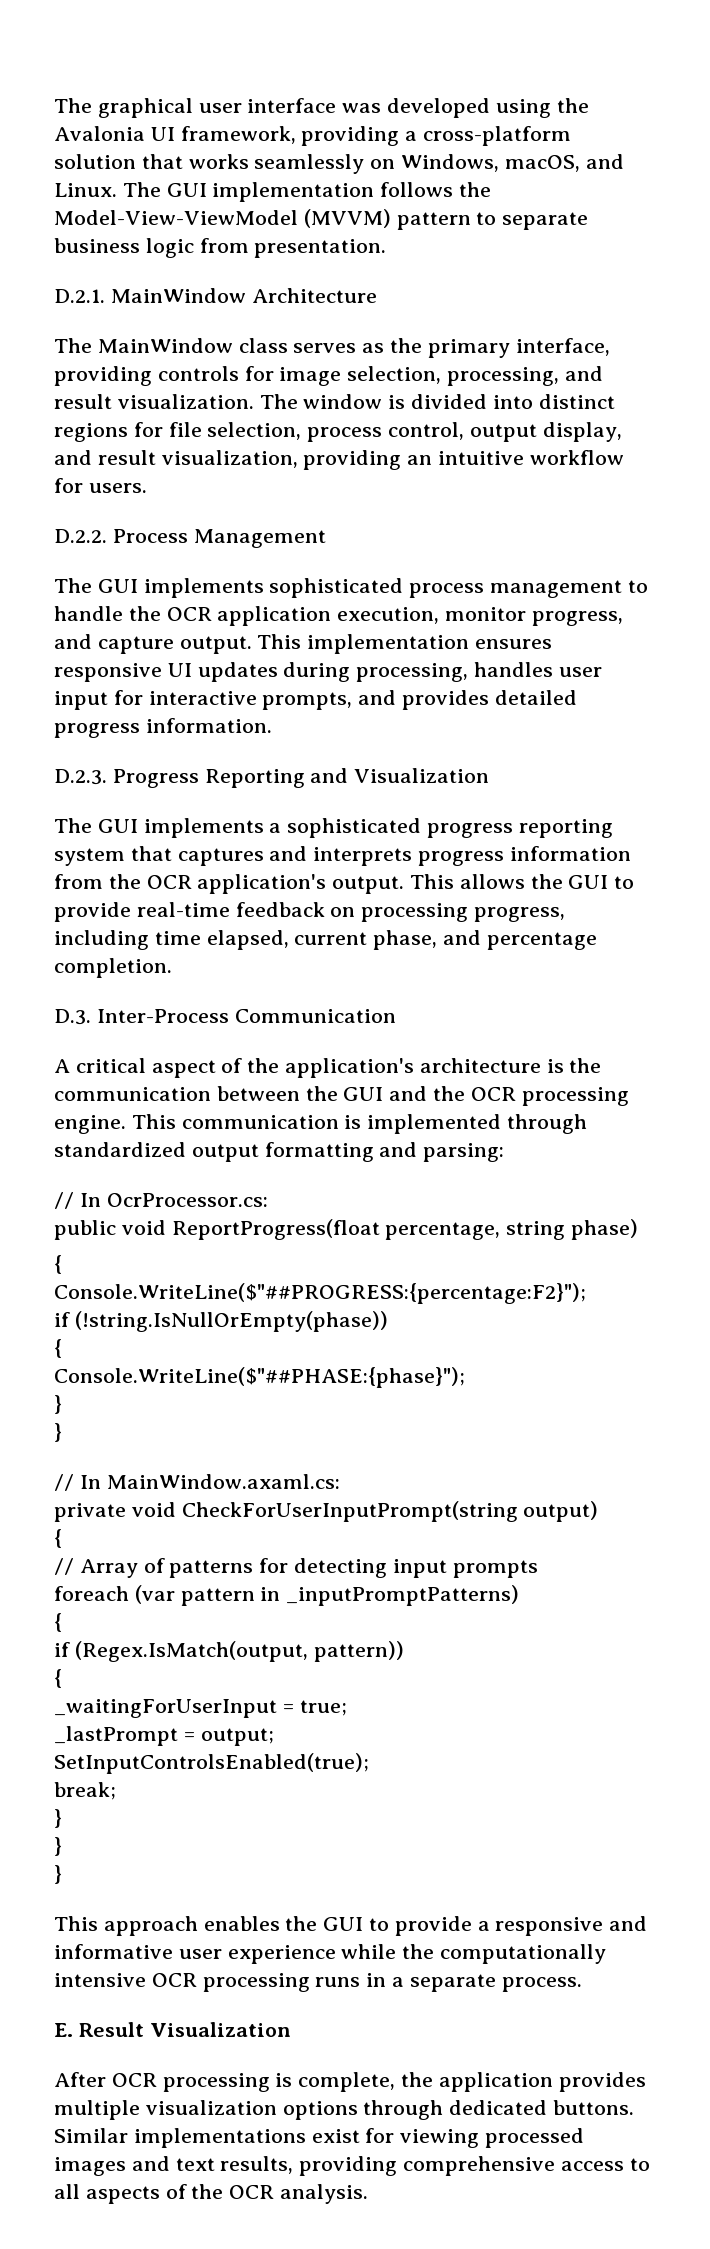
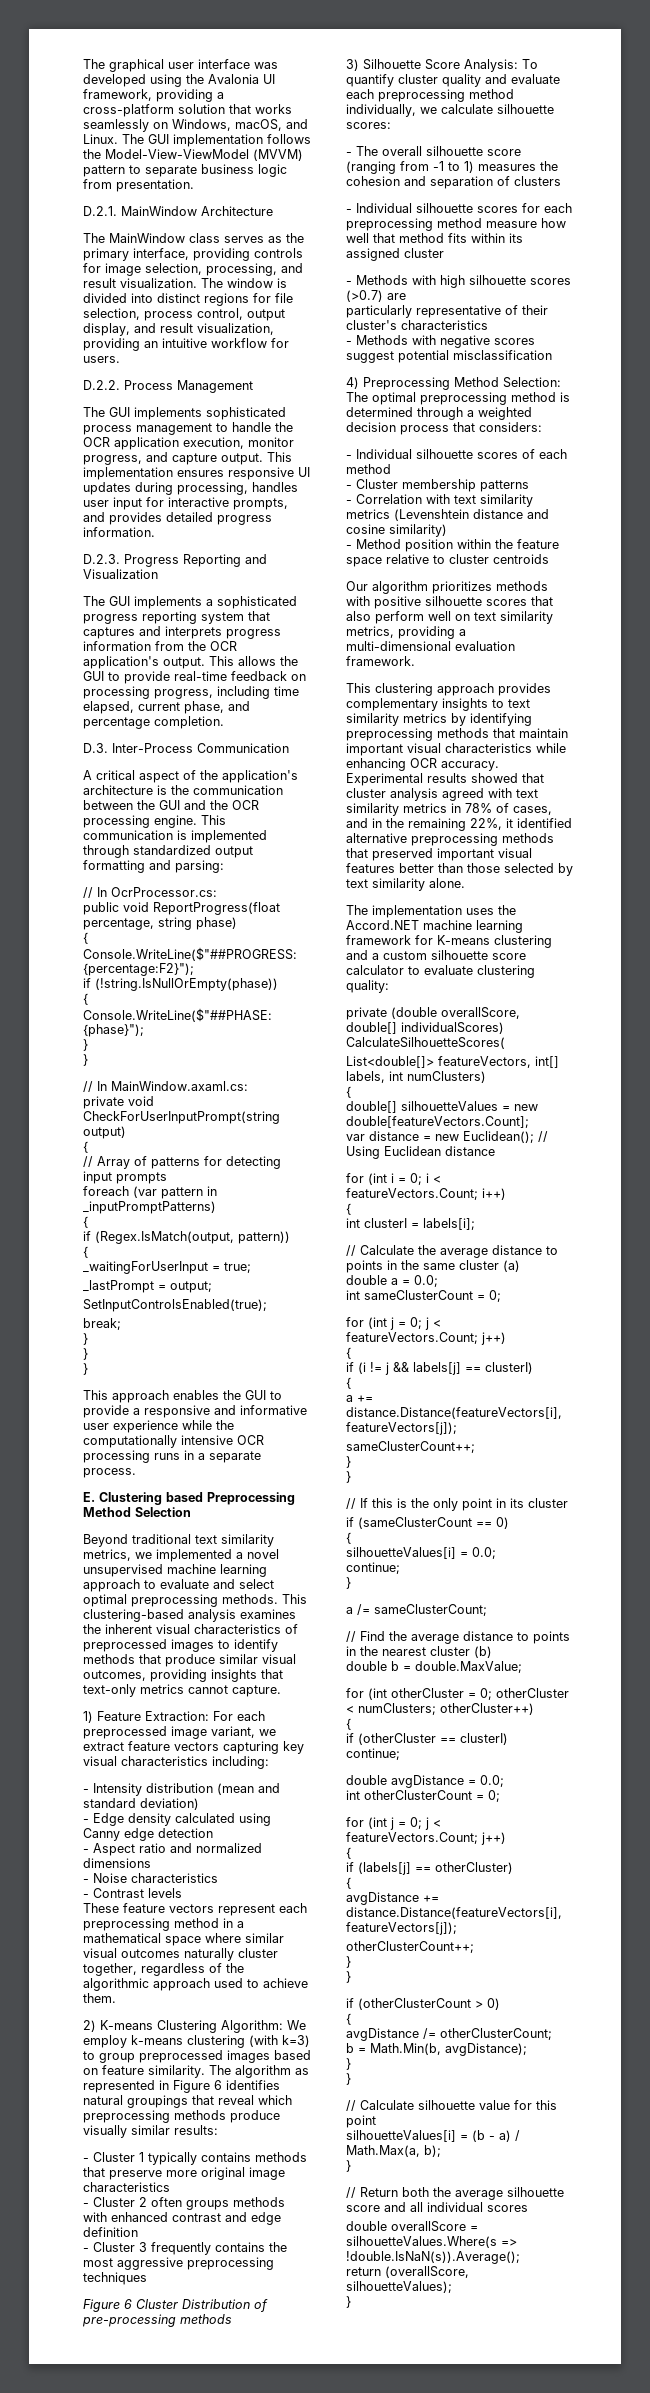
- E. Result Visualization
- After OCR processing is complete, the application provides multiple visualization options through dedicated buttons. Similar implementations exist for viewing processed images and text results, providing comprehensive access to all aspects of the OCR analysis.
+ E. Clustering based Preprocessing Method Selection
+ Beyond traditional text similarity metrics, we implemented a novel unsupervised machine learning approach to evaluate and select optimal preprocessing methods. This clustering-based analysis examines the inherent visual characteristics of preprocessed images to identify methods that produce similar visual outcomes, providing insights that text-only metrics cannot capture.
+ 1) Feature Extraction: For each preprocessed image variant, we extract feature vectors capturing key visual characteristics including:
+ - Intensity distribution (mean and standard deviation)
+ - Edge density calculated using Canny edge detection
+ - Aspect ratio and normalized dimensions
+ - Noise characteristics
+ - Contrast levels
+ These feature vectors represent each preprocessing method in a mathematical space where similar visual outcomes naturally cluster together, regardless of the algorithmic approach used to achieve them.
+ 2) K-means Clustering Algorithm: We employ k-means clustering (with k=3) to group preprocessed images based on feature similarity. The algorithm as represented in Figure 6 identifies natural groupings that reveal which preprocessing methods produce visually similar results:
+ - Cluster 1 typically contains methods that preserve more original image characteristics
+ - Cluster 2 often groups methods with enhanced contrast and edge definition
+ - Cluster 3 frequently contains the most aggressive preprocessing techniques
+ Figure 6 Cluster Distribution of pre-processing methods
+ 3) Silhouette Score Analysis: To quantify cluster quality and evaluate each preprocessing method individually, we calculate silhouette scores:
+ - The overall silhouette score (ranging from -1 to 1) measures the cohesion and separation of clusters
+ - Individual silhouette scores for each preprocessing method measure how well that method fits within its assigned cluster
+ - Methods with high silhouette scores (>0.7) are
+ particularly representative of their cluster's characteristics
+ - Methods with negative scores suggest potential misclassification
+ 4) Preprocessing Method Selection: The optimal preprocessing method is determined through a weighted decision process that considers:
+ - Individual silhouette scores of each method
+ - Cluster membership patterns
+ - Correlation with text similarity metrics (Levenshtein distance and cosine similarity)
+ - Method position within the feature space relative to cluster centroids
+ Our algorithm prioritizes methods with positive silhouette scores that also perform well on text similarity metrics, providing a multi-dimensional evaluation framework.
+ This clustering approach provides complementary insights to text similarity metrics by identifying preprocessing methods that maintain important visual characteristics while enhancing OCR accuracy. Experimental results showed that cluster analysis agreed with text similarity metrics in 78% of cases, and in the remaining 22%, it identified alternative preprocessing methods that preserved important visual features better than those selected by text similarity alone.
+ The implementation uses the Accord.NET machine learning framework for K-means clustering and a custom silhouette score calculator to evaluate clustering quality:
+ private (double overallScore, double[] individualScores) CalculateSilhouetteScores(
+ List<double[]> featureVectors, int[] labels, int numClusters)
+ {
+ double[] silhouetteValues = new double[featureVectors.Count];
+ var distance = new Euclidean(); // Using Euclidean distance
+ for (int i = 0; i < featureVectors.Count; i++)
+ {
+ int clusterI = labels[i];
+ // Calculate the average distance to points in the same cluster (a)
+ double a = 0.0;
+ int sameClusterCount = 0;
+ for (int j = 0; j < featureVectors.Count; j++)
+ {
+ if (i != j && labels[j] == clusterI)
+ {
+ a += distance.Distance(featureVectors[i], featureVectors[j]);
+ sameClusterCount++;
+ }
+ }
+ // If this is the only point in its cluster
+ if (sameClusterCount == 0)
+ {
+ silhouetteValues[i] = 0.0;
+ continue;
+ }
+ a /= sameClusterCount;
+ // Find the average distance to points in the nearest cluster (b)
+ double b = double.MaxValue;
+ for (int otherCluster = 0; otherCluster < numClusters; otherCluster++)
+ {
+ if (otherCluster == clusterI)
+ continue;
+ double avgDistance = 0.0;
+ int otherClusterCount = 0;
+ for (int j = 0; j < featureVectors.Count; j++)
+ {
+ if (labels[j] == otherCluster)
+ {
+ avgDistance += distance.Distance(featureVectors[i], featureVectors[j]);
+ otherClusterCount++;
+ }
+ }
+ if (otherClusterCount > 0)
+ {
+ avgDistance /= otherClusterCount;
+ b = Math.Min(b, avgDistance);
+ }
+ }
+ // Calculate silhouette value for this point
+ silhouetteValues[i] = (b - a) / Math.Max(a, b);
+ }
+ // Return both the average silhouette score and all individual scores
+ double overallScore = silhouetteValues.Where(s => !double.IsNaN(s)).Average();
+ return (overallScore, silhouetteValues);
+ }

